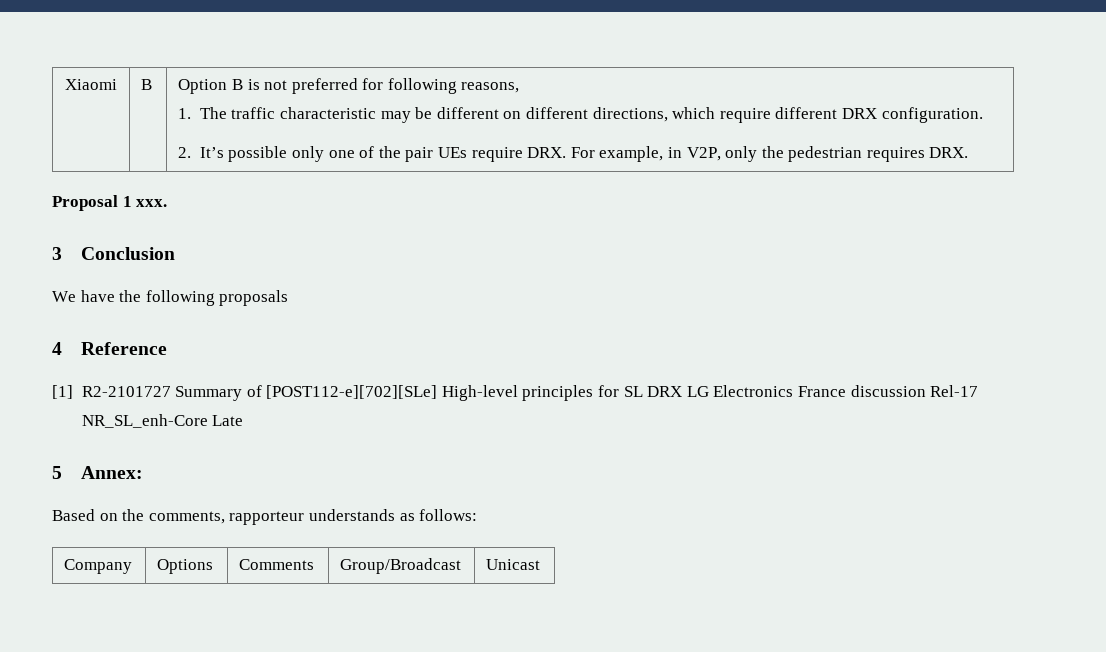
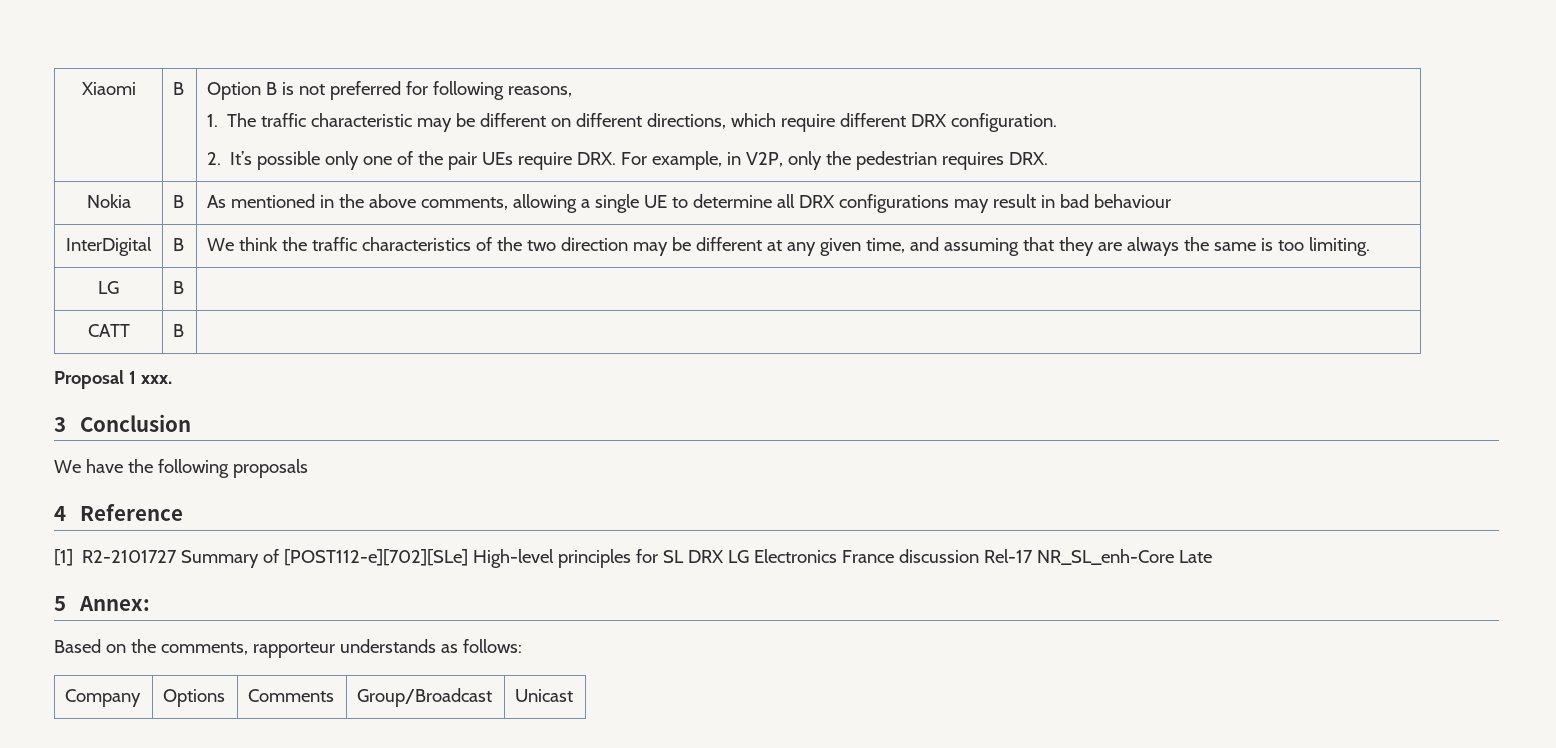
+ Nokia | B | As mentioned in the above comments, allowing a single UE to determine all DRX configurations may result in bad behaviour
+ InterDigital | B | We think the traffic characteristics of the two direction may be different at any given time, and assuming that they are always the same is too limiting.
+ LG | B |
+ CATT | B |

